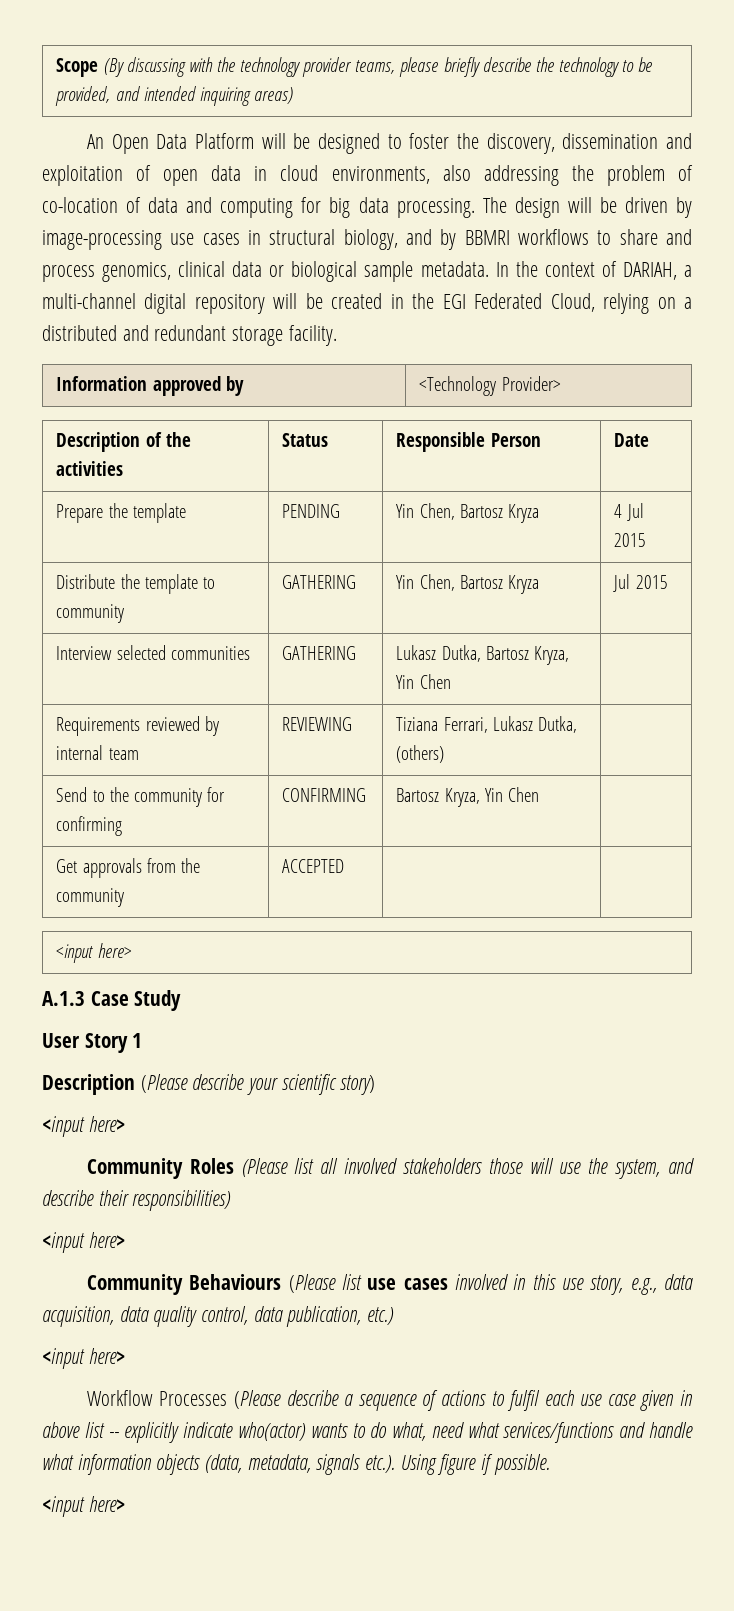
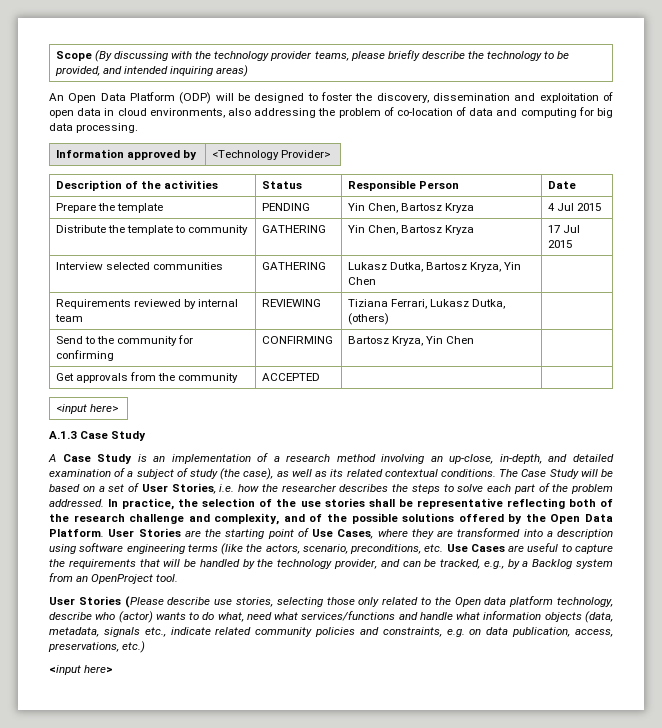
- An Open Data Platform will be designed to foster the discovery, dissemination and exploitation of open data in cloud environments, also addressing the problem of co-location of data and computing for big data processing. The design will be driven by image-processing use cases in structural biology, and by BBMRI workflows to share and process genomics, clinical data or biological sample metadata. In the context of DARIAH, a multi-channel digital repository will be created in the EGI Federated Cloud, relying on a distributed and redundant storage facility.
+ An Open Data Platform (ODP) will be designed to foster the discovery, dissemination and exploitation of open data in cloud environments, also addressing the problem of co-location of data and computing for big data processing.
- Distribute the template to community | GATHERING | Yin Chen, Bartosz Kryza | Jul 2015
+ Distribute the template to community | GATHERING | Yin Chen, Bartosz Kryza | 17 Jul 2015
- User Story 1
- Description (Please describe your scientific story)
- <input here>
- Community Roles (Please list all involved stakeholders those will use the system, and describe their responsibilities)
- <input here>
- Community Behaviours (Please list use cases involved in this use story, e.g., data acquisition, data quality control, data publication, etc.)
- <input here>
- Workflow Processes (Please describe a sequence of actions to fulfil each use case given in above list -- explicitly indicate who(actor) wants to do what, need what services/functions and handle what information objects (data, metadata, signals etc.). Using figure if possible.
+ A Case Study is an implementation of a research method involving an up-close, in-depth, and detailed examination of a subject of study (the case), as well as its related contextual conditions. The Case Study will be based on a set of User Stories, i.e. how the researcher describes the steps to solve each part of the problem addressed. In practice, the selection of the use stories shall be representative reflecting both of the research challenge and complexity, and of the possible solutions offered by the Open Data Platform. User Stories are the starting point of Use Cases, where they are transformed into a description using software engineering terms (like the actors, scenario, preconditions, etc. Use Cases are useful to capture the requirements that will be handled by the technology provider, and can be tracked, e.g., by a Backlog system from an OpenProject tool.
+ User Stories (Please describe use stories, selecting those only related to the Open data platform technology, describe who (actor) wants to do what, need what services/functions and handle what information objects (data, metadata, signals etc., indicate related community policies and constraints, e.g. on data publication, access, preservations, etc.)

